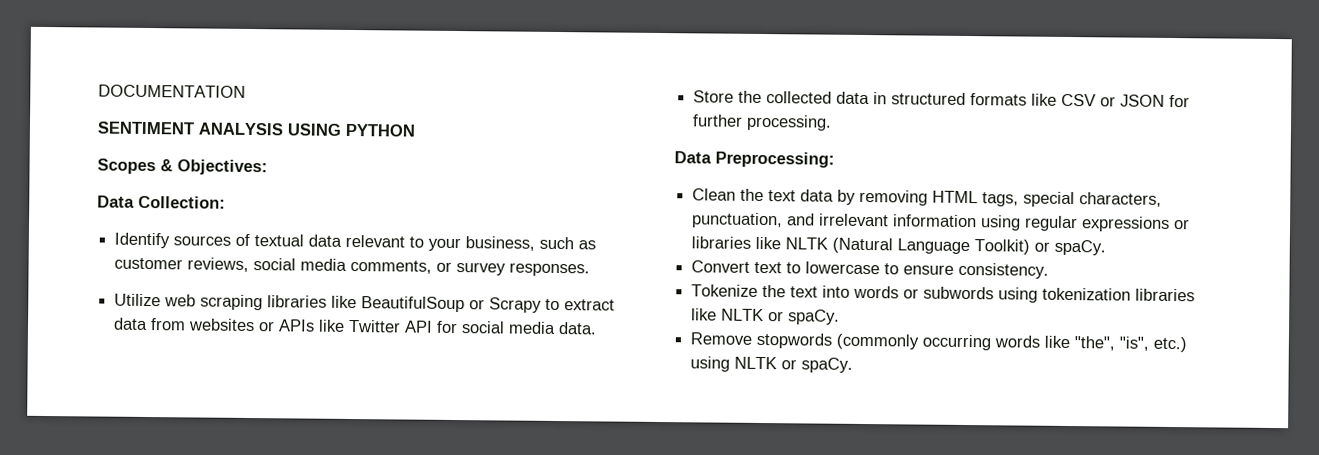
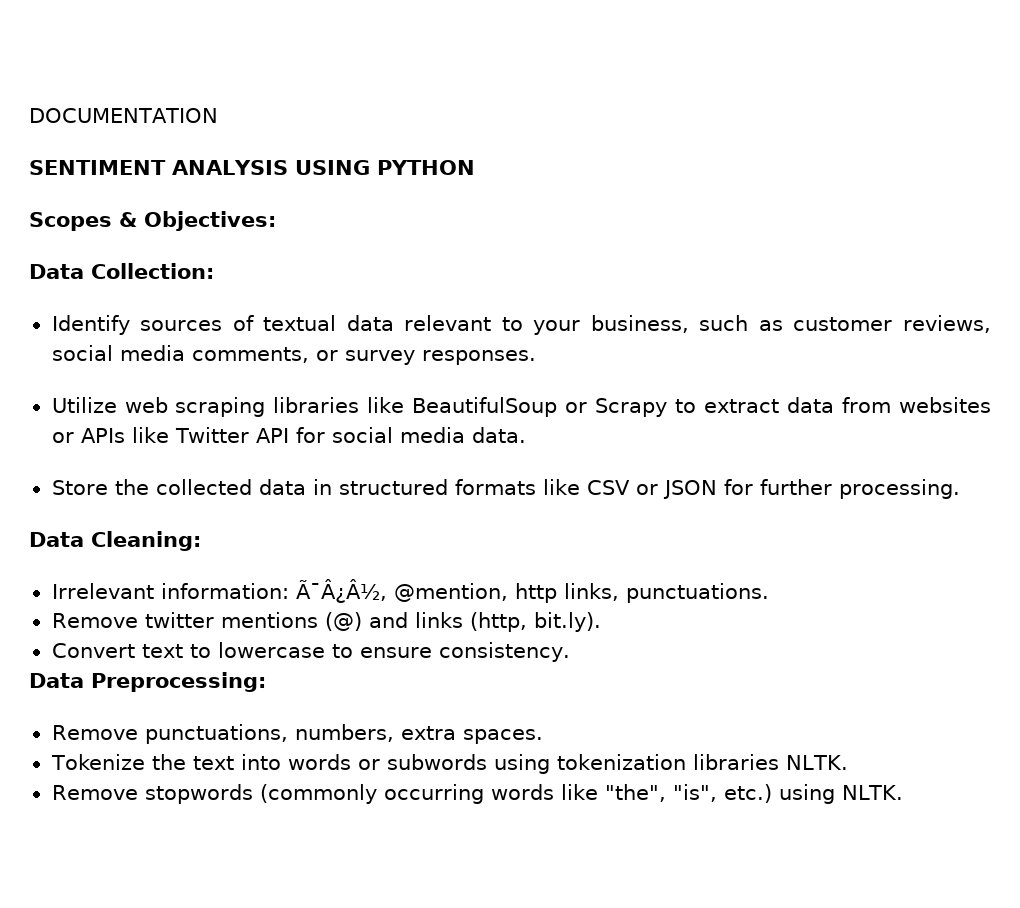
- Data Preprocessing:
- Clean the text data by removing HTML tags, special characters, punctuation, and irrelevant information using regular expressions or libraries like NLTK (Natural Language Toolkit) or spaCy.
+ Data Cleaning:
+ Irrelevant information: Ã¯Â¿Â½, @mention, http links, punctuations.
+ Remove twitter mentions (@) and links (http, bit.ly).
+ Data Preprocessing:
+ Remove punctuations, numbers, extra spaces.
- Tokenize the text into words or subwords using tokenization libraries like NLTK or spaCy.
+ Tokenize the text into words or subwords using tokenization libraries NLTK.
- Remove stopwords (commonly occurring words like "the", "is", etc.) using NLTK or spaCy.
+ Remove stopwords (commonly occurring words like "the", "is", etc.) using NLTK.

